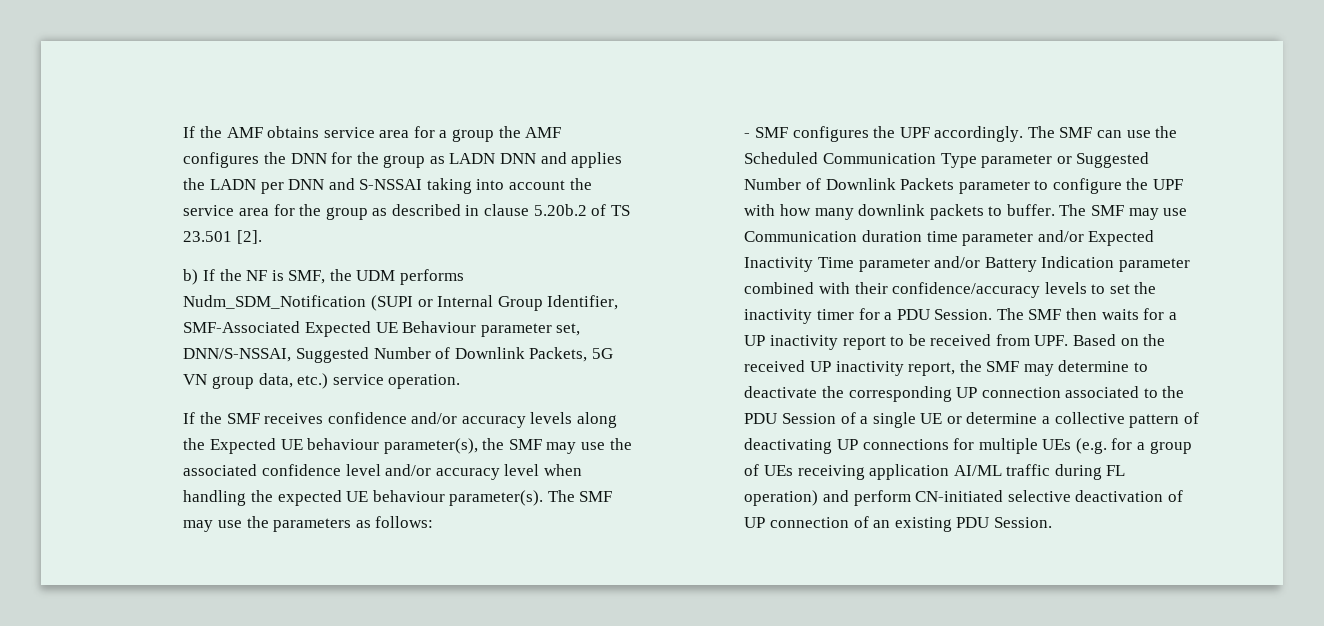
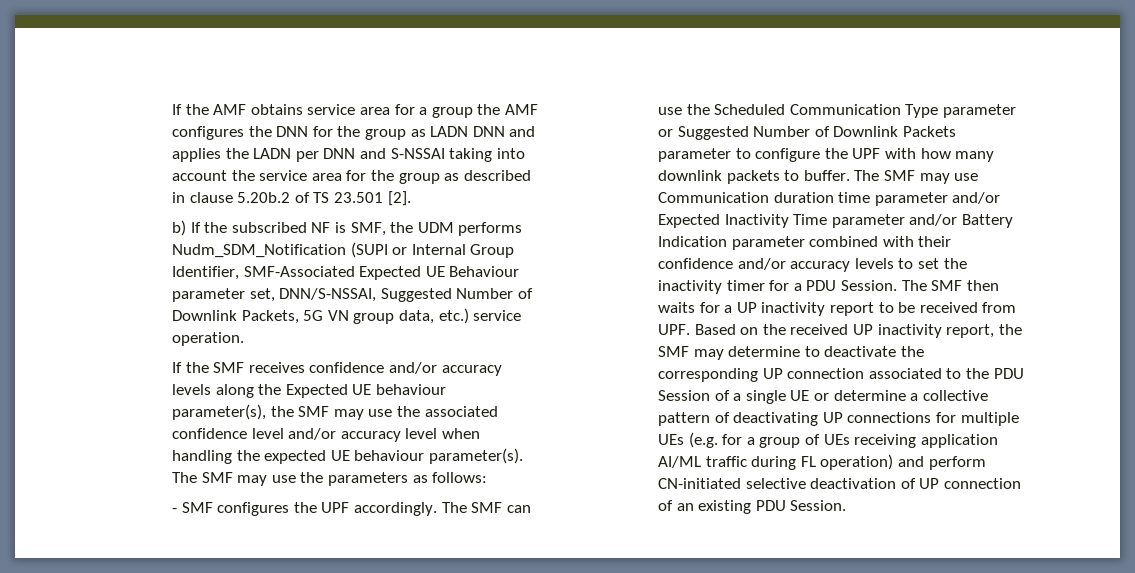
- b) If the NF is SMF, the UDM performs Nudm_SDM_Notification (SUPI or Internal Group Identifier, SMF-Associated Expected UE Behaviour parameter set, DNN/S-NSSAI, Suggested Number of Downlink Packets, 5G VN group data, etc.) service operation.
+ b) If the subscribed NF is SMF, the UDM performs Nudm_SDM_Notification (SUPI or Internal Group Identifier, SMF-Associated Expected UE Behaviour parameter set, DNN/S-NSSAI, Suggested Number of Downlink Packets, 5G VN group data, etc.) service operation.
- The SMF may use Communication duration time parameter and/or Expected Inactivity Time parameter and/or Battery Indication parameter combined with their confidence/accuracy levels to set the inactivity timer for a PDU Session.
+ The SMF may use Communication duration time parameter and/or Expected Inactivity Time parameter and/or Battery Indication parameter combined with their confidence and/or accuracy levels to set the inactivity timer for a PDU Session.

